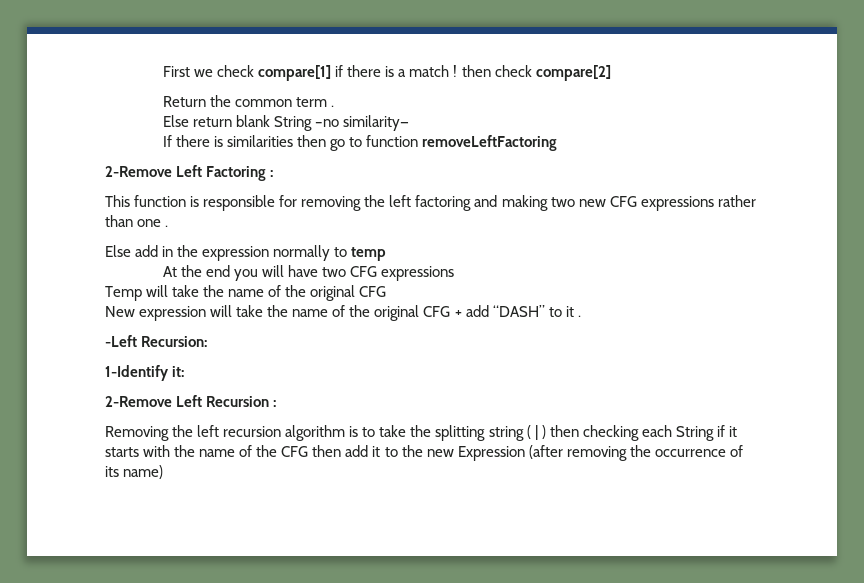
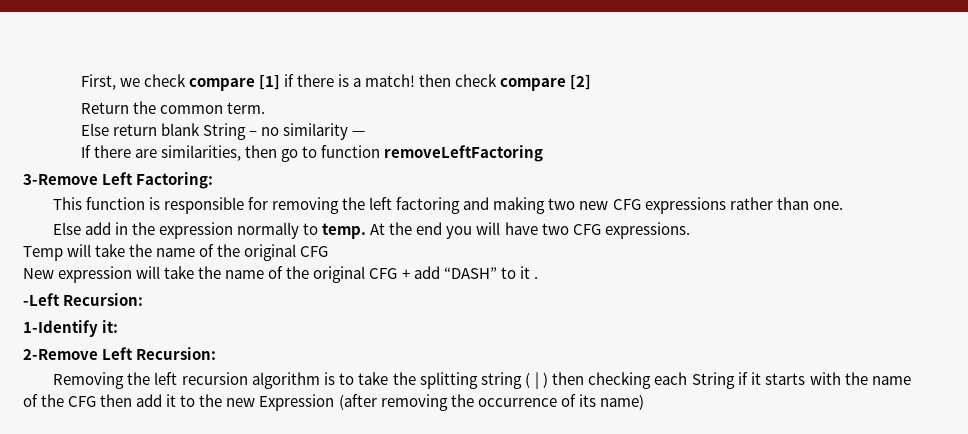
- First we check compare[1] if there is a match ! then check compare[2]
+ First, we check compare [1] if there is a match! then check compare [2]
- Return the common term .
+ Return the common term.
- Else return blank String –no similarity—
+ Else return blank String – no similarity —
- If there is similarities then go to function removeLeftFactoring
+ If there are similarities, then go to function removeLeftFactoring
- 2-Remove Left Factoring :
+ 3-Remove Left Factoring:
- This function is responsible for removing the left factoring and making two new CFG expressions rather than one .
+ This function is responsible for removing the left factoring and making two new CFG expressions rather than one.
- Else add in the expression normally to temp
- At the end you will have two CFG expressions
+ Else add in the expression normally to temp. At the end you will have two CFG expressions.
- 2-Remove Left Recursion :
+ 2-Remove Left Recursion:

